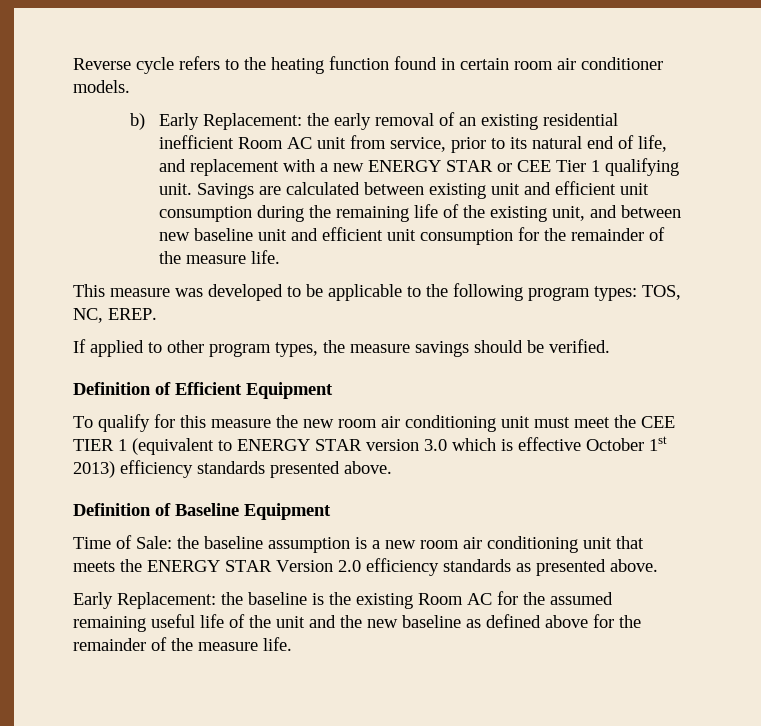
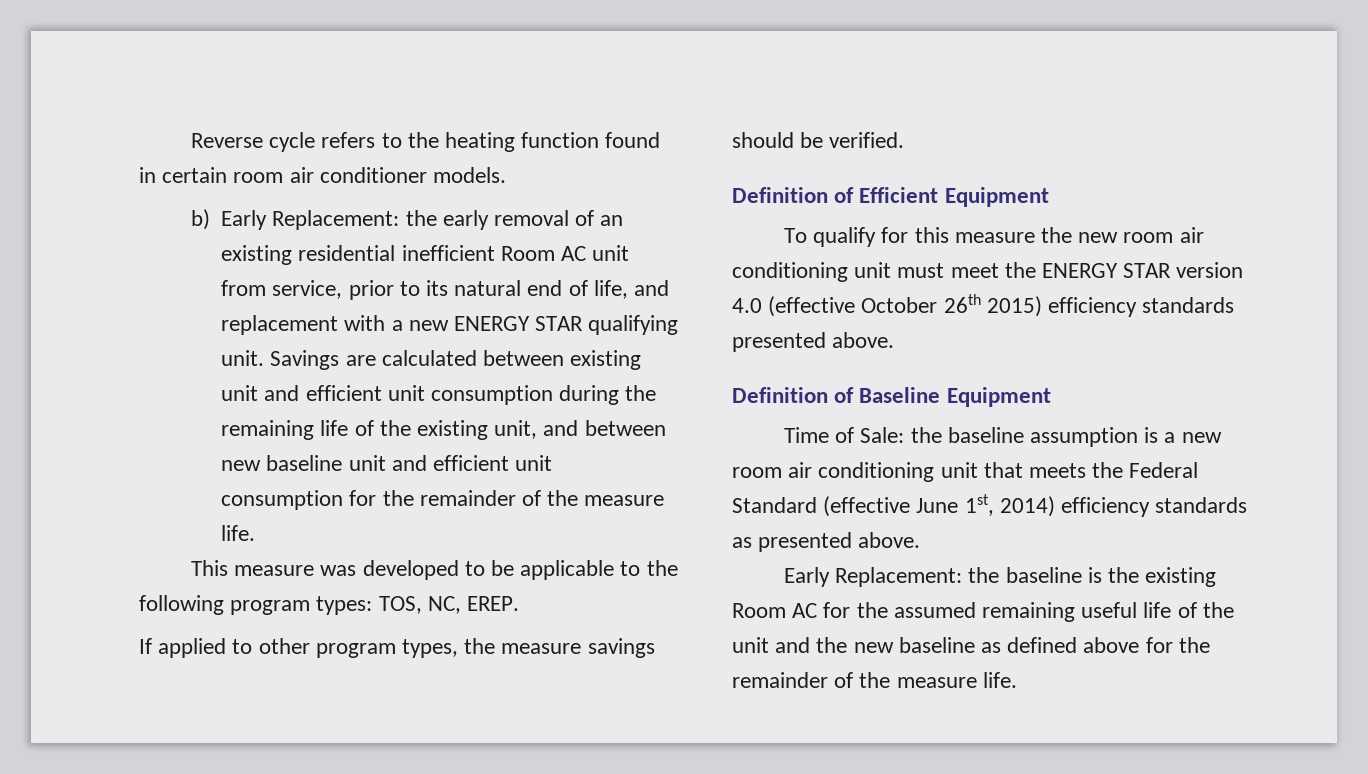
- b) Early Replacement: the early removal of an existing residential inefficient Room AC unit from service, prior to its natural end of life, and replacement with a new ENERGY STAR or CEE Tier 1 qualifying unit.
+ b) Early Replacement: the early removal of an existing residential inefficient Room AC unit from service, prior to its natural end of life, and replacement with a new ENERGY STAR qualifying unit.
- To qualify for this measure the new room air conditioning unit must meet the CEE TIER 1 (equivalent to ENERGY STAR version 3.0 which is effective October 1st 2013) efficiency standards presented above.
+ To qualify for this measure the new room air conditioning unit must meet the ENERGY STAR version 4.0 (effective October 26th 2015) efficiency standards presented above.
- Time of Sale: the baseline assumption is a new room air conditioning unit that meets the ENERGY STAR Version 2.0 efficiency standards as presented above.
+ Time of Sale: the baseline assumption is a new room air conditioning unit that meets the Federal Standard (effective June 1st, 2014) efficiency standards as presented above.

